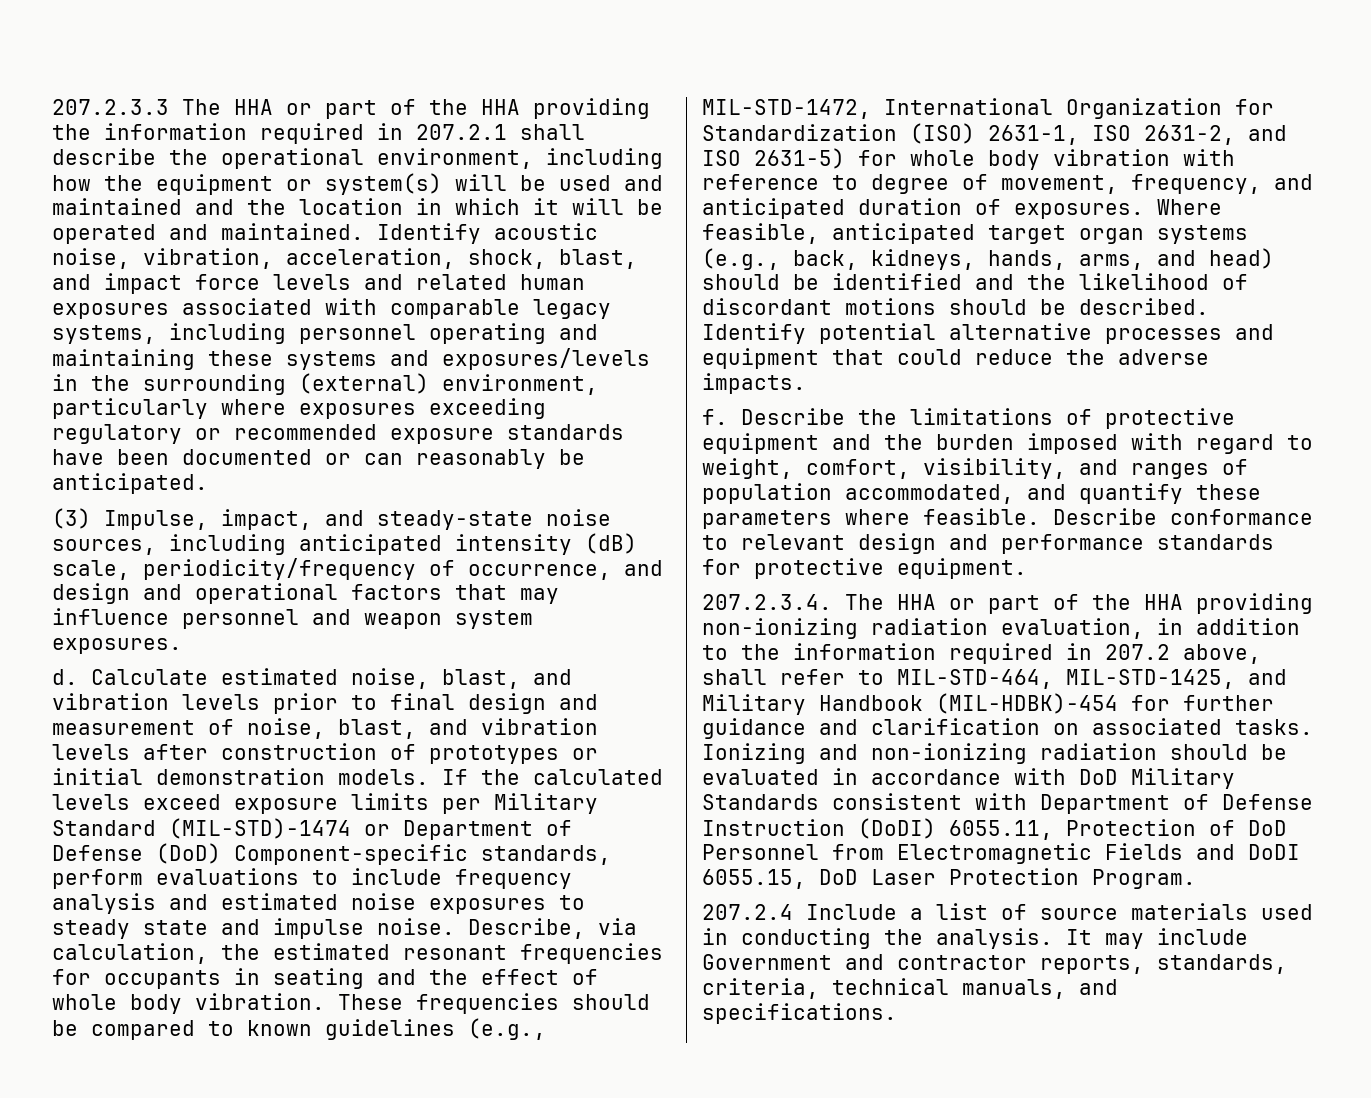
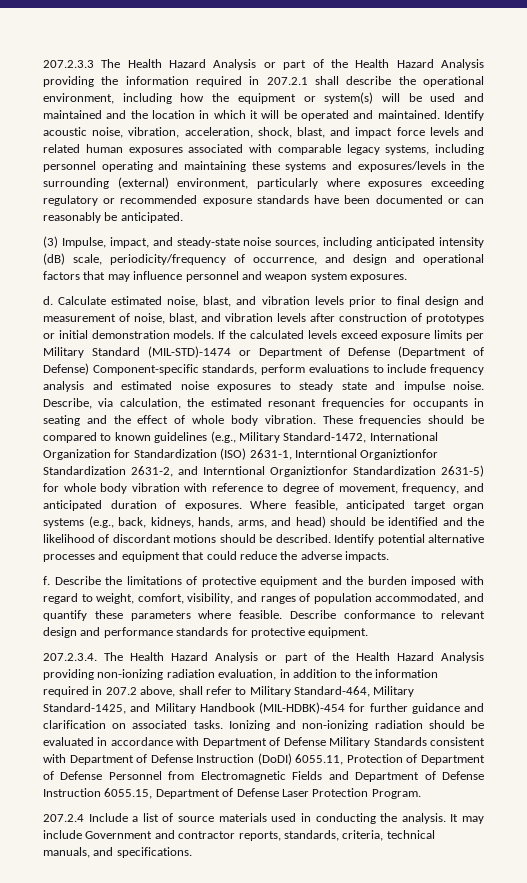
- 207.2.3.3 The HHA or part of the HHA providing the information required in 207.2.1 shall describe the operational environment, including how the equipment or system(s) will be used and maintained and the location in which it will be operated and maintained.
+ 207.2.3.3 The Health Hazard Analysis or part of the Health Hazard Analysis providing the information required in 207.2.1 shall describe the operational environment, including how the equipment or system(s) will be used and maintained and the location in which it will be operated and maintained.
- If the calculated levels exceed exposure limits per Military Standard (MIL-STD)-1474 or Department of Defense (DoD) Component-specific standards, perform evaluations to include frequency analysis and estimated noise exposures to steady state and impulse noise.
+ If the calculated levels exceed exposure limits per Military Standard (MIL-STD)-1474 or Department of Defense (Department of Defense) Component-specific standards, perform evaluations to include frequency analysis and estimated noise exposures to steady state and impulse noise.
- These frequencies should be compared to known guidelines (e.g., MIL-STD-1472, International Organization for Standardization (ISO) 2631-1, ISO 2631-2, and ISO 2631-5) for whole body vibration with reference to degree of movement, frequency, and anticipated duration of exposures.
+ These frequencies should be compared to known guidelines (e.g., Military Standard-1472, International Organization for Standardization (ISO) 2631-1, Interntional Organiztionfor Standardization 2631-2, and Interntional Organiztionfor Standardization 2631-5) for whole body vibration with reference to degree of movement, frequency, and anticipated duration of exposures.
- 207.2.3.4. The HHA or part of the HHA providing non-ionizing radiation evaluation, in addition to the information required in 207.2 above, shall refer to MIL-STD-464, MIL-STD-1425, and Military Handbook (MIL-HDBK)-454 for further guidance and clarification on associated tasks.
+ 207.2.3.4. The Health Hazard Analysis or part of the Health Hazard Analysis providing non-ionizing radiation evaluation, in addition to the information required in 207.2 above, shall refer to Military Standard-464, Military Standard-1425, and Military Handbook (MIL-HDBK)-454 for further guidance and clarification on associated tasks.
- Ionizing and non-ionizing radiation should be evaluated in accordance with DoD Military Standards consistent with Department of Defense Instruction (DoDI) 6055.11, Protection of DoD Personnel from Electromagnetic Fields and DoDI 6055.15, DoD Laser Protection Program.
+ Ionizing and non-ionizing radiation should be evaluated in accordance with Department of Defense Military Standards consistent with Department of Defense Instruction (DoDI) 6055.11, Protection of Department of Defense Personnel from Electromagnetic Fields and Department of Defense Instruction 6055.15, Department of Defense Laser Protection Program.

